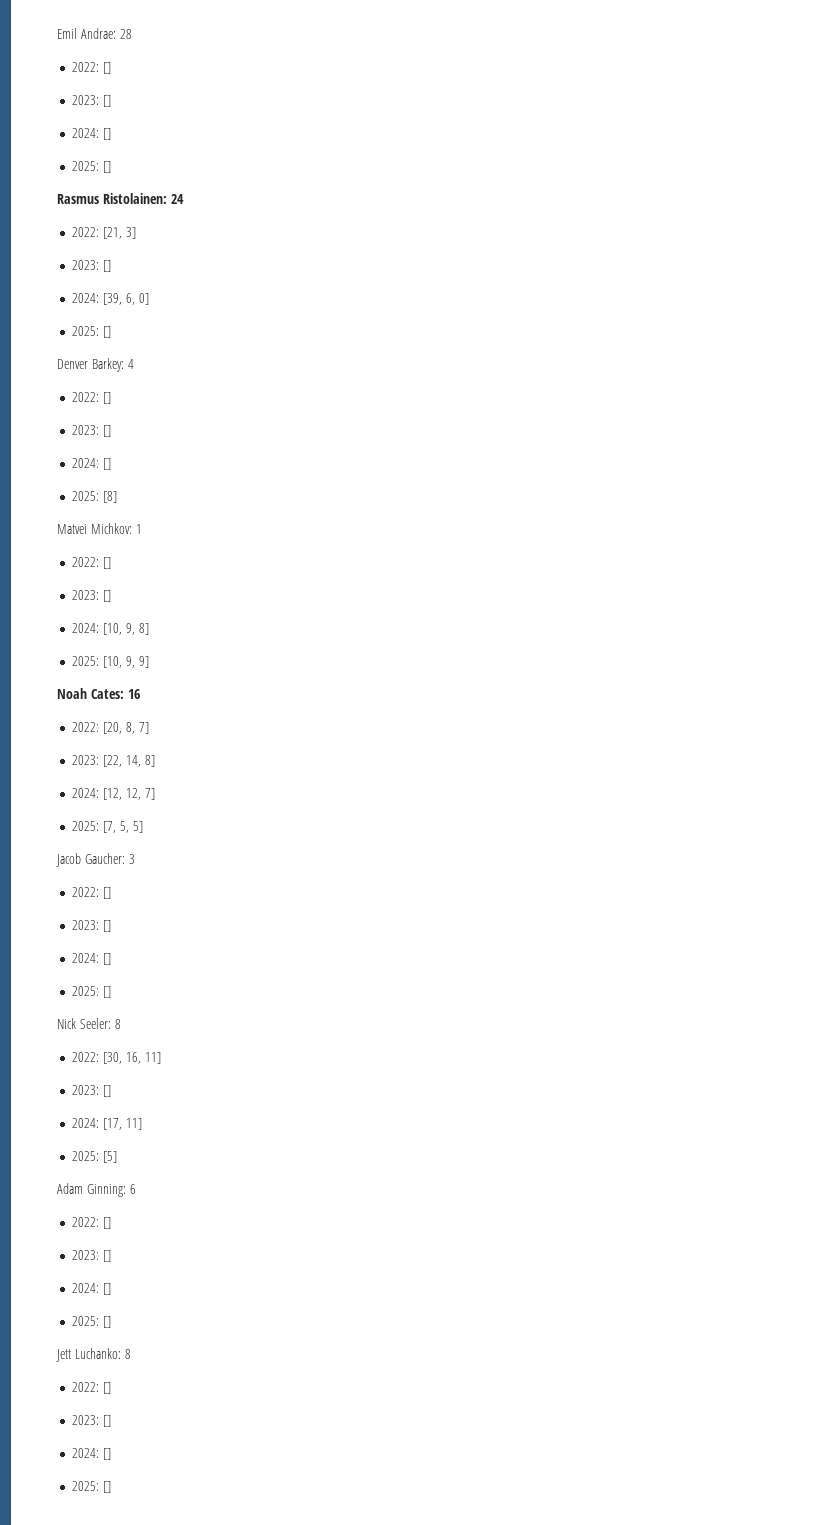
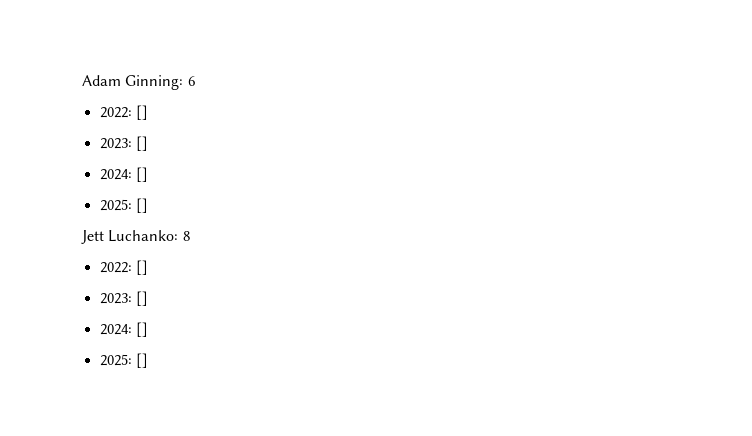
- Emil Andrae: 28
- 2022: []
- 2023: []
- 2024: []
- 2025: []
- Rasmus Ristolainen: 24
- 2022: [21, 3]
- 2023: []
- 2024: [39, 6, 0]
- 2025: []
- Denver Barkey: 4
- 2022: []
- 2023: []
- 2024: []
- 2025: [8]
- Matvei Michkov: 1
- 2022: []
- 2023: []
- 2024: [10, 9, 8]
- 2025: [10, 9, 9]
- Noah Cates: 16
- 2022: [20, 8, 7]
- 2023: [22, 14, 8]
- 2024: [12, 12, 7]
- 2025: [7, 5, 5]
- Jacob Gaucher: 3
- 2022: []
- 2023: []
- 2024: []
- 2025: []
- Nick Seeler: 8
- 2022: [30, 16, 11]
- 2023: []
- 2024: [17, 11]
- 2025: [5]

